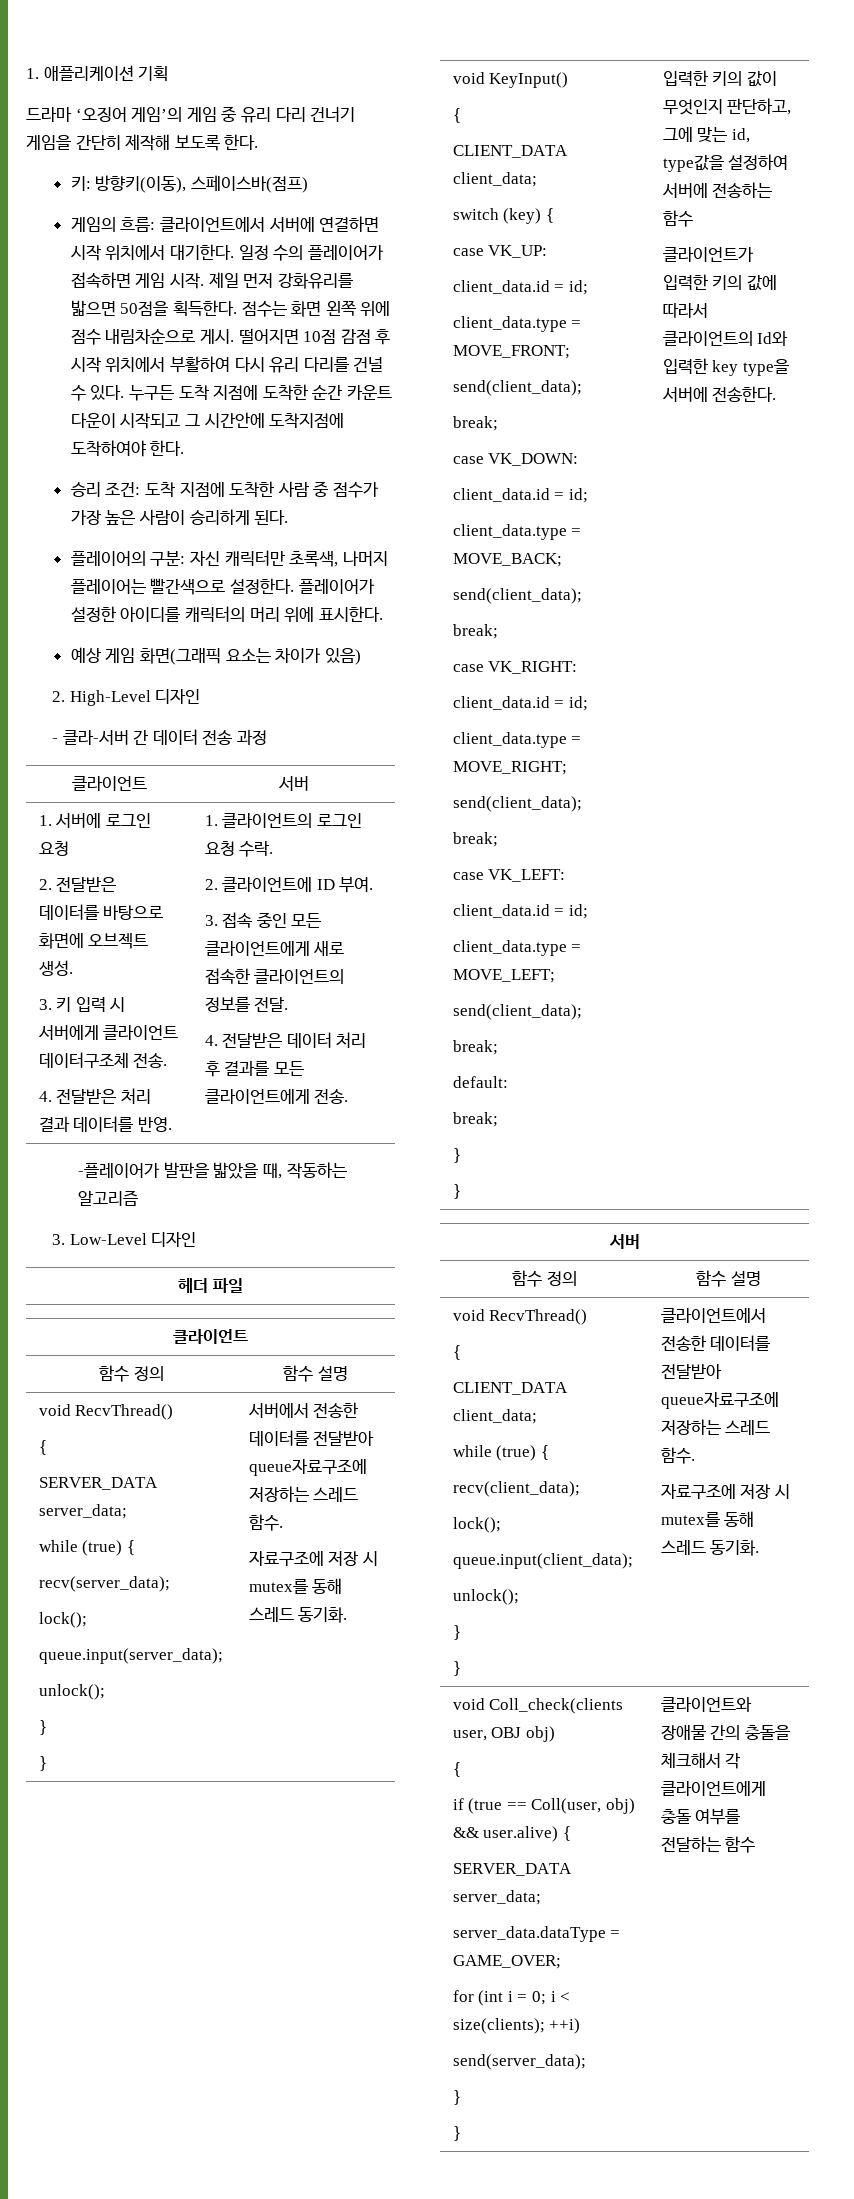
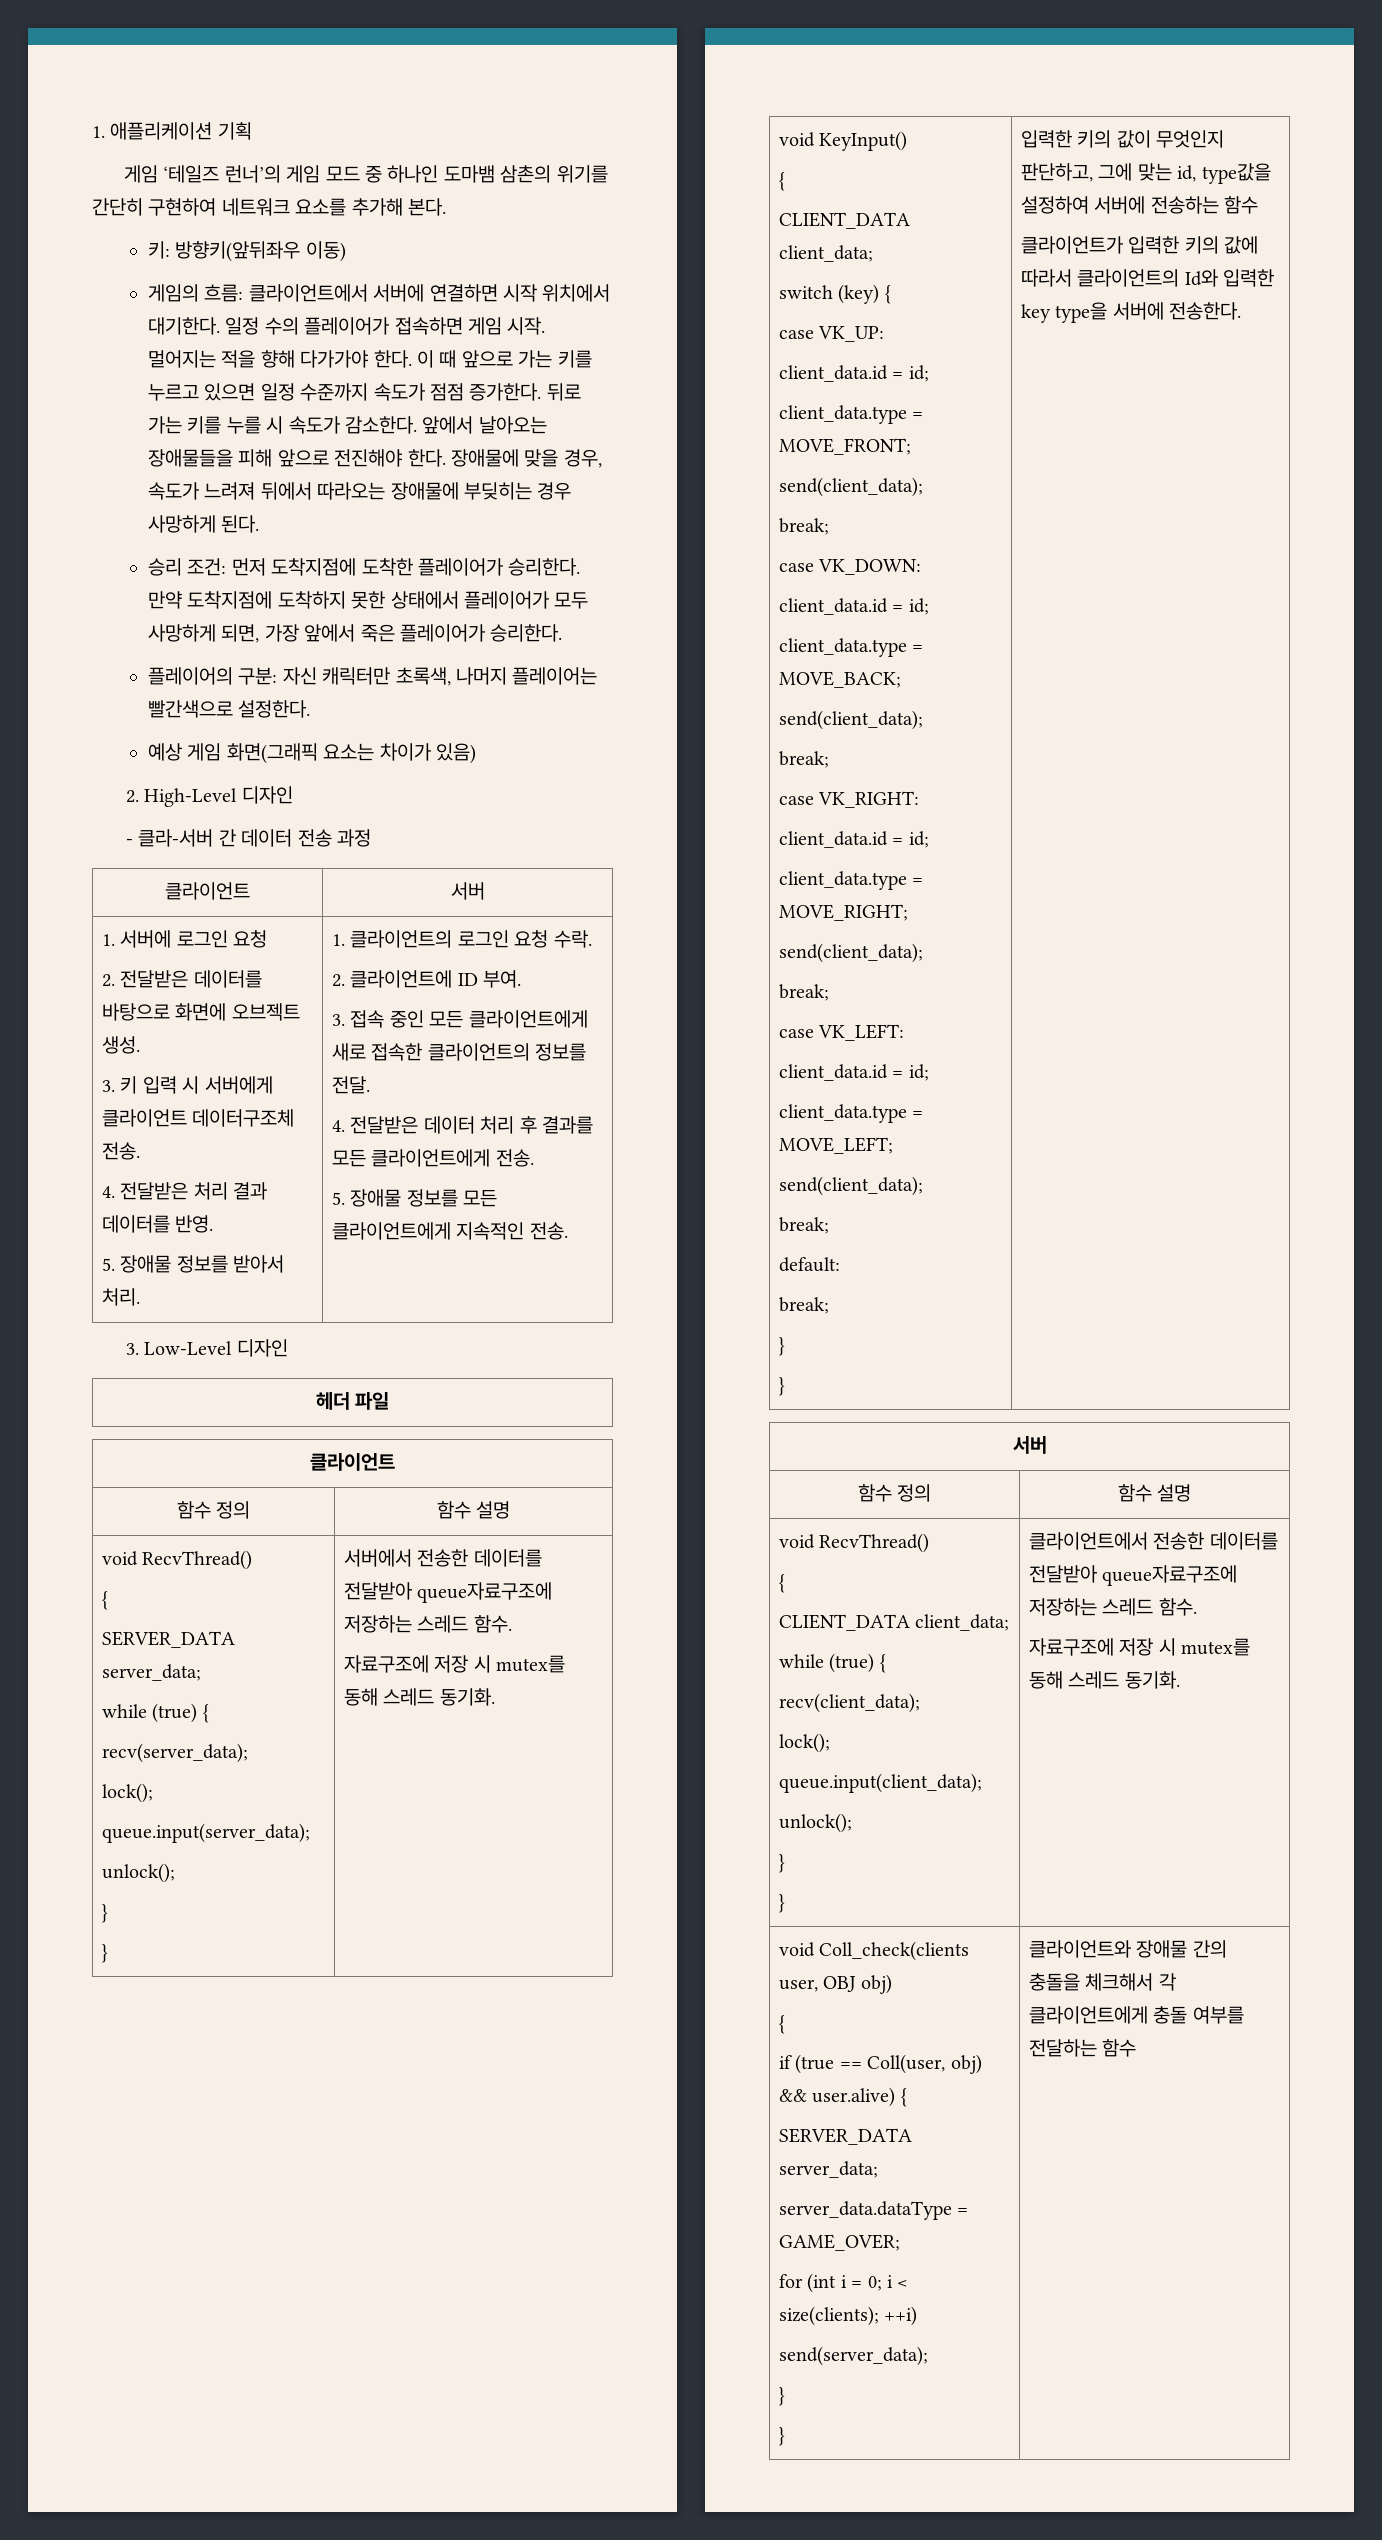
- 드라마 ‘오징어 게임’의 게임 중 유리 다리 건너기 게임을 간단히 제작해 보도록 한다.
+ 게임 ‘테일즈 런너’의 게임 모드 중 하나인 도마뱀 삼촌의 위기를 간단히 구현하여 네트워크 요소를 추가해 본다.
- 키: 방향키(이동), 스페이스바(점프)
+ 키: 방향키(앞뒤좌우 이동)
- 제일 먼저 강화유리를 밟으면 50점을 획득한다. 점수는 화면 왼쪽 위에 점수 내림차순으로 게시. 떨어지면 10점 감점 후 시작 위치에서 부활하여 다시 유리 다리를 건널 수 있다. 누구든 도착 지점에 도착한 순간 카운트 다운이 시작되고 그 시간안에 도착지점에 도착하여야 한다.
- 승리 조건: 도착 지점에 도착한 사람 중 점수가 가장 높은 사람이 승리하게 된다.
+ 멀어지는 적을 향해 다가가야 한다. 이 때 앞으로 가는 키를 누르고 있으면 일정 수준까지 속도가 점점 증가한다. 뒤로 가는 키를 누를 시 속도가 감소한다. 앞에서 날아오는 장애물들을 피해 앞으로 전진해야 한다. 장애물에 맞을 경우, 속도가 느려져 뒤에서 따라오는 장애물에 부딪히는 경우 사망하게 된다.
+ 승리 조건: 먼저 도착지점에 도착한 플레이어가 승리한다. 만약 도착지점에 도착하지 못한 상태에서 플레이어가 모두 사망하게 되면, 가장 앞에서 죽은 플레이어가 승리한다.
- 플레이어가 설정한 아이디를 캐릭터의 머리 위에 표시한다.
+ 5. 장애물 정보를 받아서 처리.
- -플레이어가 발판을 밟았을 때, 작동하는 알고리즘
+ 5. 장애물 정보를 모든 클라이언트에게 지속적인 전송.

